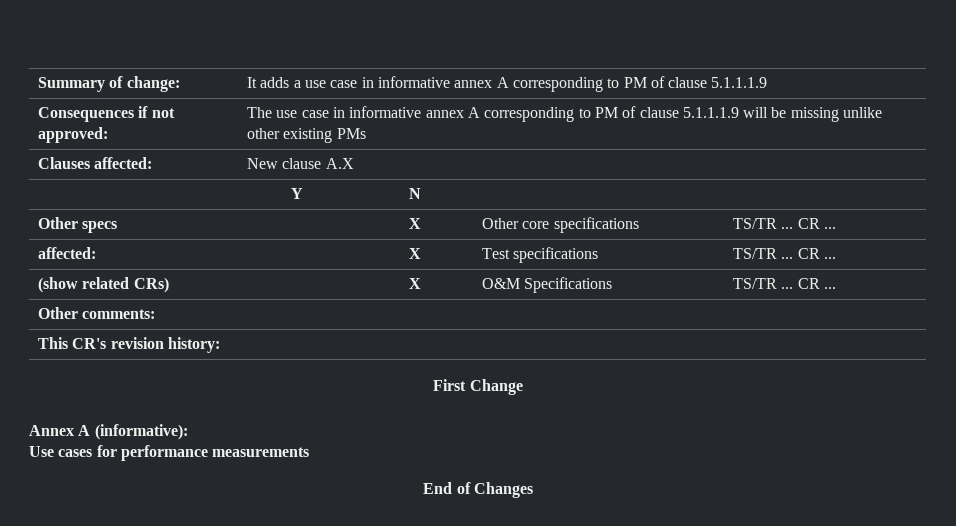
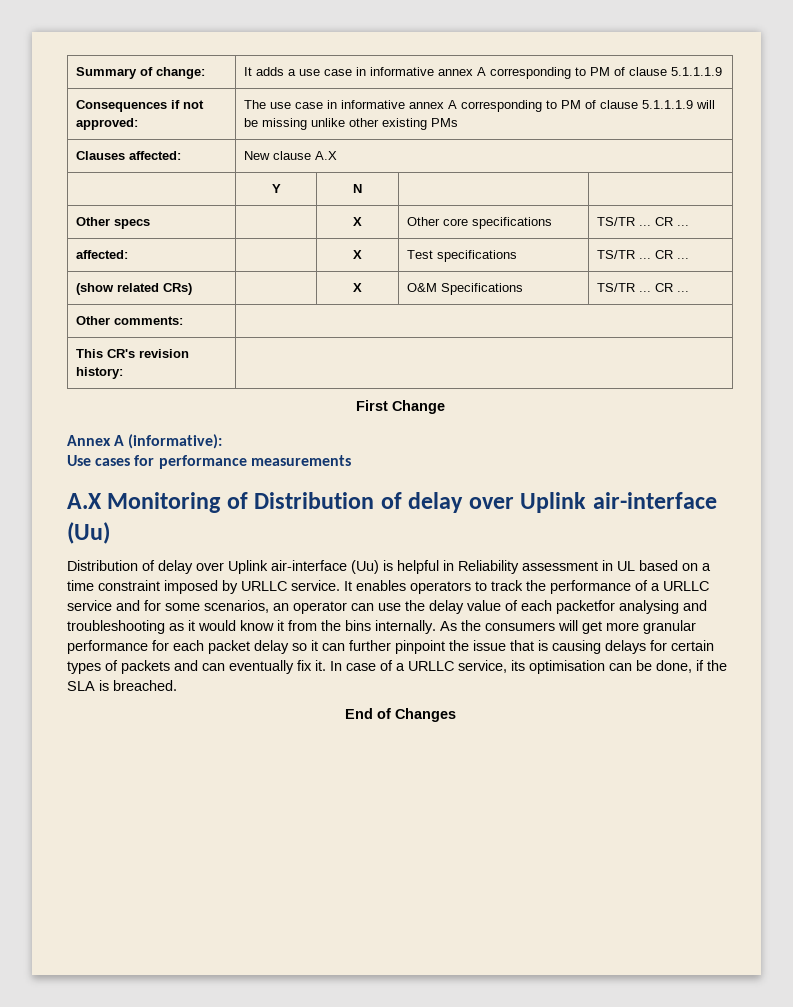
+ A.X Monitoring of Distribution of delay over Uplink air-interface (Uu)
+ Distribution of delay over Uplink air-interface (Uu) is helpful in Reliability assessment in UL based on a time constraint imposed by URLLC service. It enables operators to track the performance of a URLLC service and for some scenarios, an operator can use the delay value of each packetfor analysing and troubleshooting as it would know it from the bins internally. As the consumers will get more granular performance for each packet delay so it can further pinpoint the issue that is causing delays for certain types of packets and can eventually fix it. In case of a URLLC service, its optimisation can be done, if the SLA is breached.

